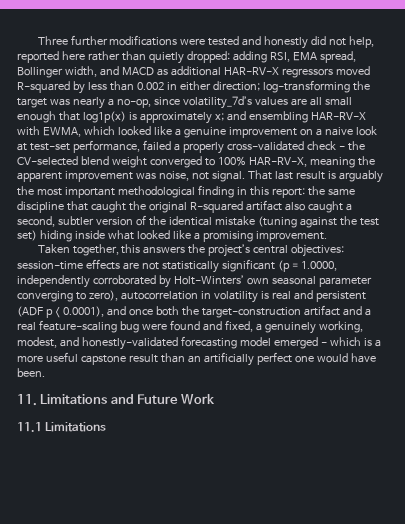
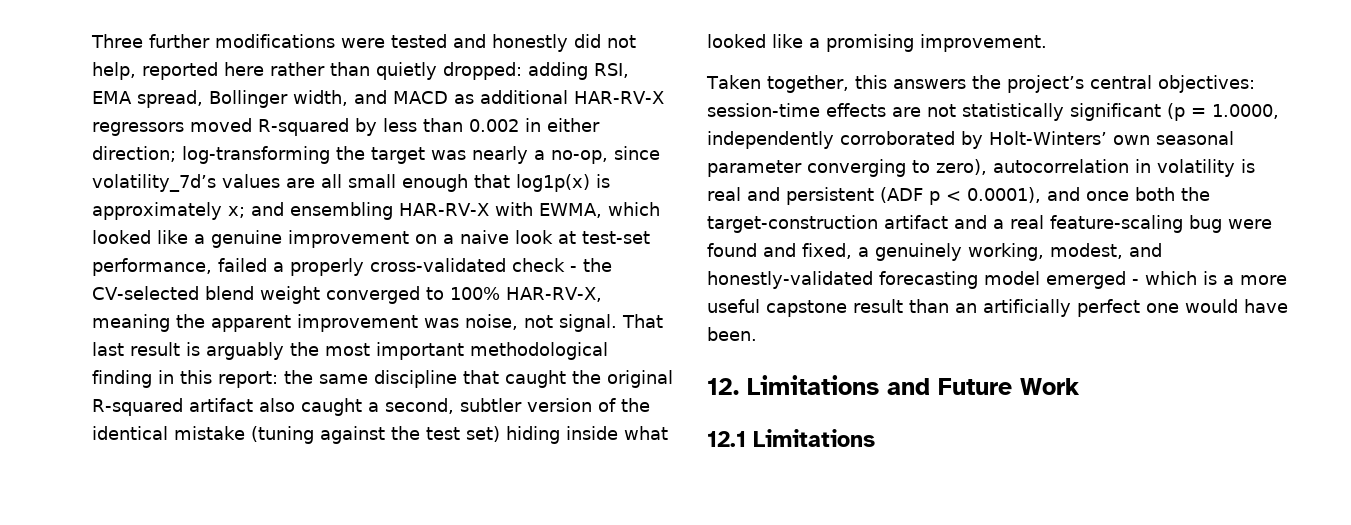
- 11. Limitations and Future Work
+ 12. Limitations and Future Work
- 11.1 Limitations
+ 12.1 Limitations

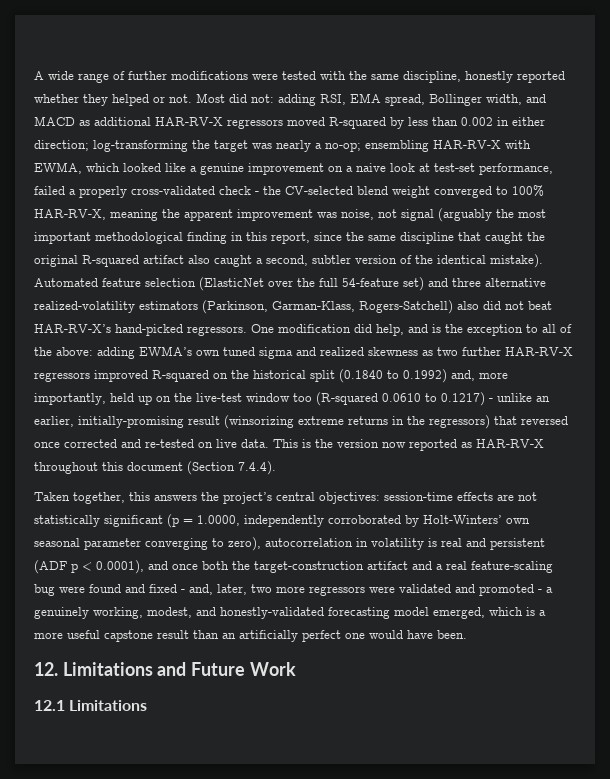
- Three further modifications were tested and honestly did not help, reported here rather than quietly dropped:
+ A wide range of further modifications were tested with the same discipline, honestly reported whether they helped or not. Most did not:
- log-transforming the target was nearly a no-op, since volatility_7d’s values are all small enough that log1p(x) is approximately x; and ensembling HAR-RV-X with EWMA, which looked like a genuine improvement on a naive look at test-set performance, failed a properly cross-validated check - the CV-selected blend weight converged to 100% HAR-RV-X, meaning the apparent improvement was noise, not signal. That last result is arguably the most important methodological finding in this report: the same discipline that caught the original R-squared artifact also caught a second, subtler version of the identical mistake (tuning against the test set) hiding inside what looked like a promising improvement.
+ log-transforming the target was nearly a no-op; ensembling HAR-RV-X with EWMA, which looked like a genuine improvement on a naive look at test-set performance, failed a properly cross-validated check - the CV-selected blend weight converged to 100% HAR-RV-X, meaning the apparent improvement was noise, not signal (arguably the most important methodological finding in this report, since the same discipline that caught the original R-squared artifact also caught a second, subtler version of the identical mistake). Automated feature selection (ElasticNet over the full 54-feature set) and three alternative realized-volatility estimators (Parkinson, Garman-Klass, Rogers-Satchell) also did not beat HAR-RV-X’s hand-picked regressors. One modification did help, and is the exception to all of the above: adding EWMA’s own tuned sigma and realized skewness as two further HAR-RV-X regressors improved R-squared on the historical split (0.1840 to 0.1992) and, more importantly, held up on the live-test window too (R-squared 0.0610 to 0.1217) - unlike an earlier, initially-promising result (winsorizing extreme returns in the regressors) that reversed once corrected and re-tested on live data. This is the version now reported as HAR-RV-X throughout this document (Section 7.4.4).
- session-time effects are not statistically significant (p = 1.0000, independently corroborated by Holt-Winters’ own seasonal parameter converging to zero), autocorrelation in volatility is real and persistent (ADF p < 0.0001), and once both the target-construction artifact and a real feature-scaling bug were found and fixed, a genuinely working, modest, and honestly-validated forecasting model emerged - which is a more useful capstone result than an artificially perfect one would have been.
+ session-time effects are not statistically significant (p = 1.0000, independently corroborated by Holt-Winters’ own seasonal parameter converging to zero), autocorrelation in volatility is real and persistent (ADF p < 0.0001), and once both the target-construction artifact and a real feature-scaling bug were found and fixed - and, later, two more regressors were validated and promoted - a genuinely working, modest, and honestly-validated forecasting model emerged, which is a more useful capstone result than an artificially perfect one would have been.

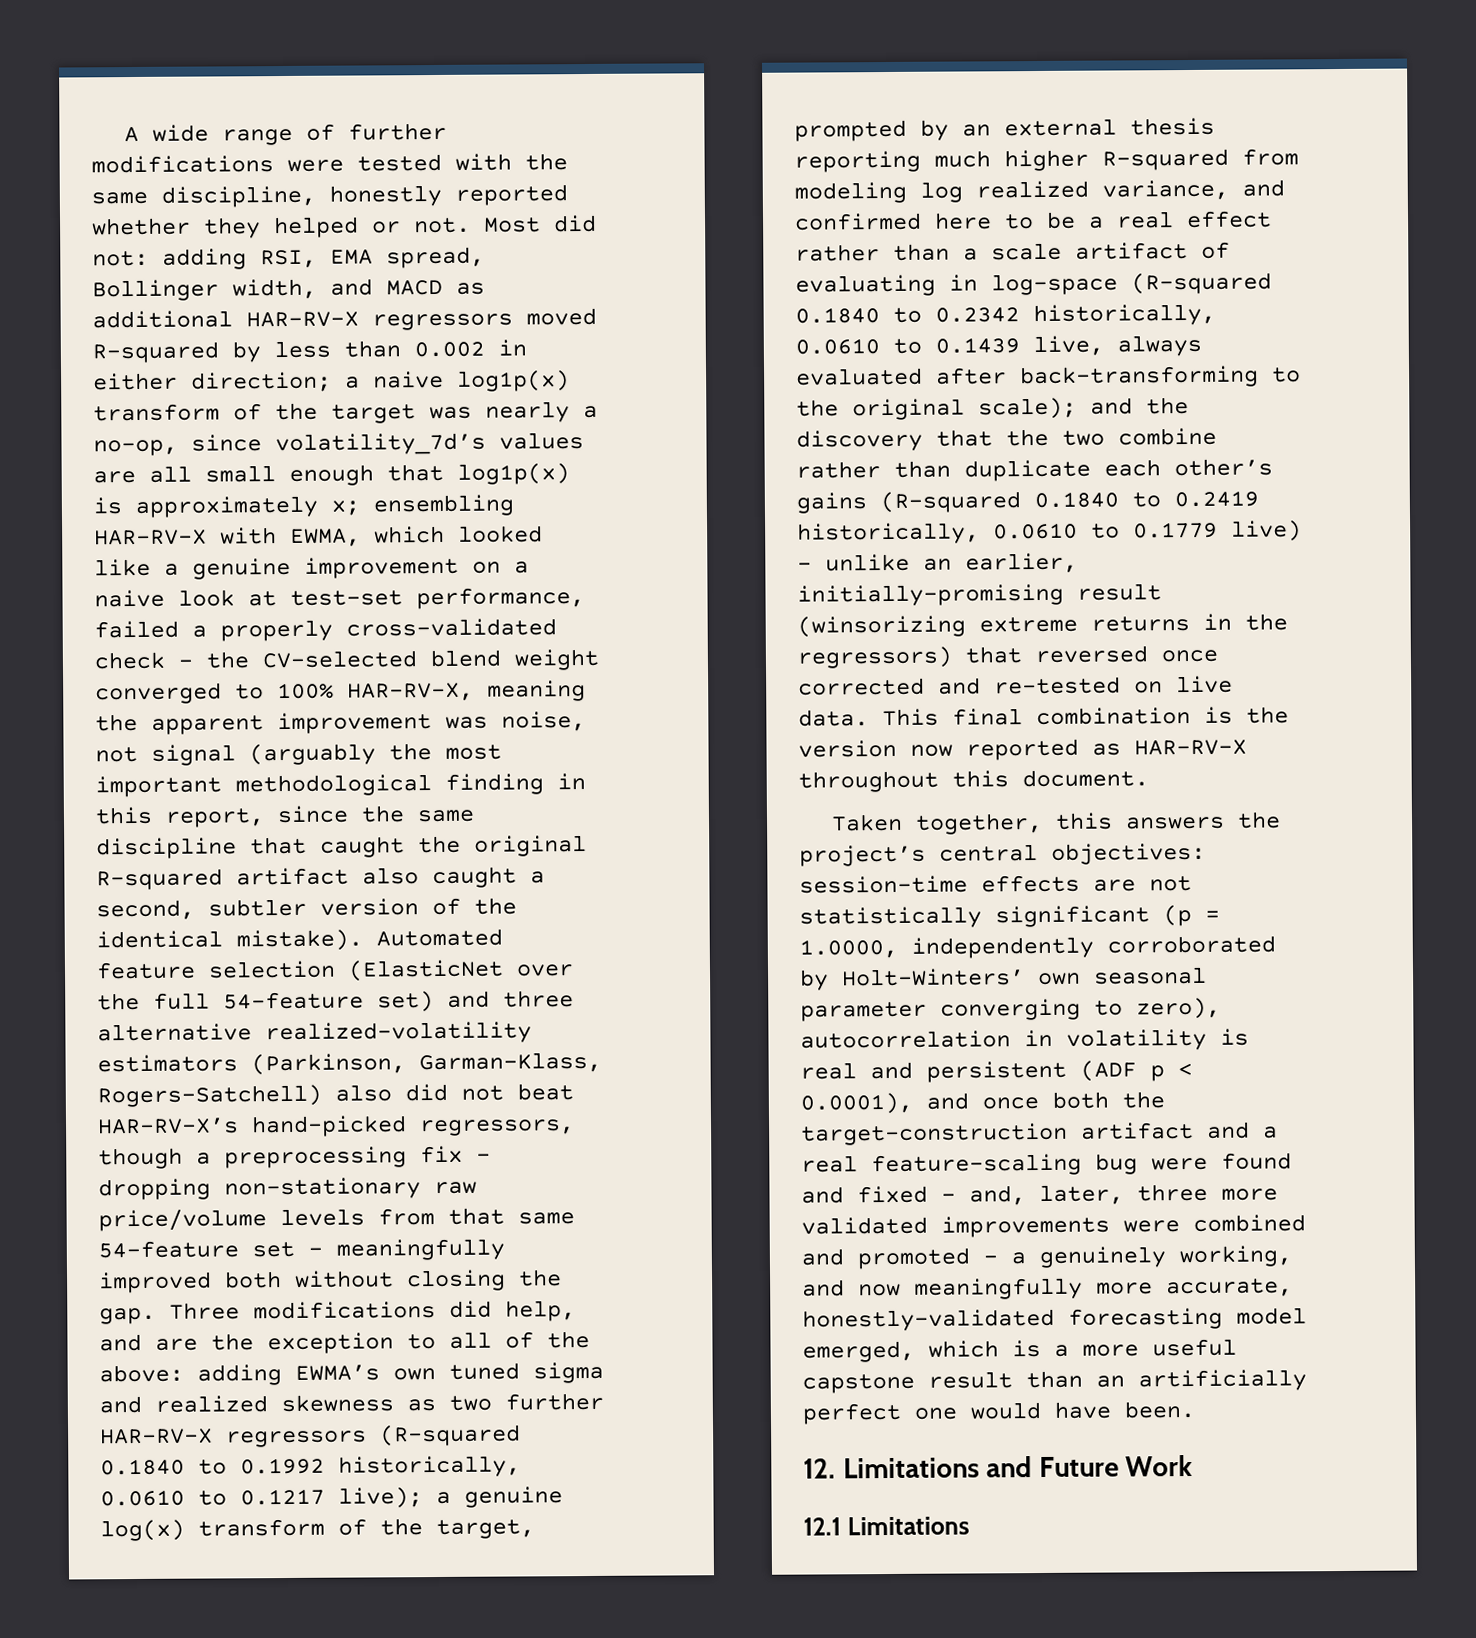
- log-transforming the target was nearly a no-op;
+ a naive log1p(x) transform of the target was nearly a no-op, since volatility_7d’s values are all small enough that log1p(x) is approximately x;
- Automated feature selection (ElasticNet over the full 54-feature set) and three alternative realized-volatility estimators (Parkinson, Garman-Klass, Rogers-Satchell) also did not beat HAR-RV-X’s hand-picked regressors. One modification did help, and is the exception to all of the above:
+ Automated feature selection (ElasticNet over the full 54-feature set) and three alternative realized-volatility estimators (Parkinson, Garman-Klass, Rogers-Satchell) also did not beat HAR-RV-X’s hand-picked regressors, though a preprocessing fix - dropping non-stationary raw price/volume levels from that same 54-feature set - meaningfully improved both without closing the gap. Three modifications did help, and are the exception to all of the above:
- adding EWMA’s own tuned sigma and realized skewness as two further HAR-RV-X regressors improved R-squared on the historical split (0.1840 to 0.1992) and, more importantly, held up on the live-test window too (R-squared 0.0610 to 0.1217) - unlike an earlier, initially-promising result (winsorizing extreme returns in the regressors) that reversed once corrected and re-tested on live data.
+ adding EWMA’s own tuned sigma and realized skewness as two further HAR-RV-X regressors (R-squared 0.1840 to 0.1992 historically, 0.0610 to 0.1217 live); a genuine log(x) transform of the target, prompted by an external thesis reporting much higher R-squared from modeling log realized variance, and confirmed here to be a real effect rather than a scale artifact of evaluating in log-space (R-squared 0.1840 to 0.2342 historically, 0.0610 to 0.1439 live, always evaluated after back-transforming to the original scale); and the discovery that the two combine rather than duplicate each other’s gains (R-squared 0.1840 to 0.2419 historically, 0.0610 to 0.1779 live) - unlike an earlier, initially-promising result (winsorizing extreme returns in the regressors) that reversed once corrected and re-tested on live data.
- This is the version now reported as HAR-RV-X throughout this document (Section 7.4.4).
+ This final combination is the version now reported as HAR-RV-X throughout this document.
- session-time effects are not statistically significant (p = 1.0000, independently corroborated by Holt-Winters’ own seasonal parameter converging to zero), autocorrelation in volatility is real and persistent (ADF p < 0.0001), and once both the target-construction artifact and a real feature-scaling bug were found and fixed - and, later, two more regressors were validated and promoted - a genuinely working, modest, and honestly-validated forecasting model emerged, which is a more useful capstone result than an artificially perfect one would have been.
+ session-time effects are not statistically significant (p = 1.0000, independently corroborated by Holt-Winters’ own seasonal parameter converging to zero), autocorrelation in volatility is real and persistent (ADF p < 0.0001), and once both the target-construction artifact and a real feature-scaling bug were found and fixed - and, later, three more validated improvements were combined and promoted - a genuinely working, and now meaningfully more accurate, honestly-validated forecasting model emerged, which is a more useful capstone result than an artificially perfect one would have been.

